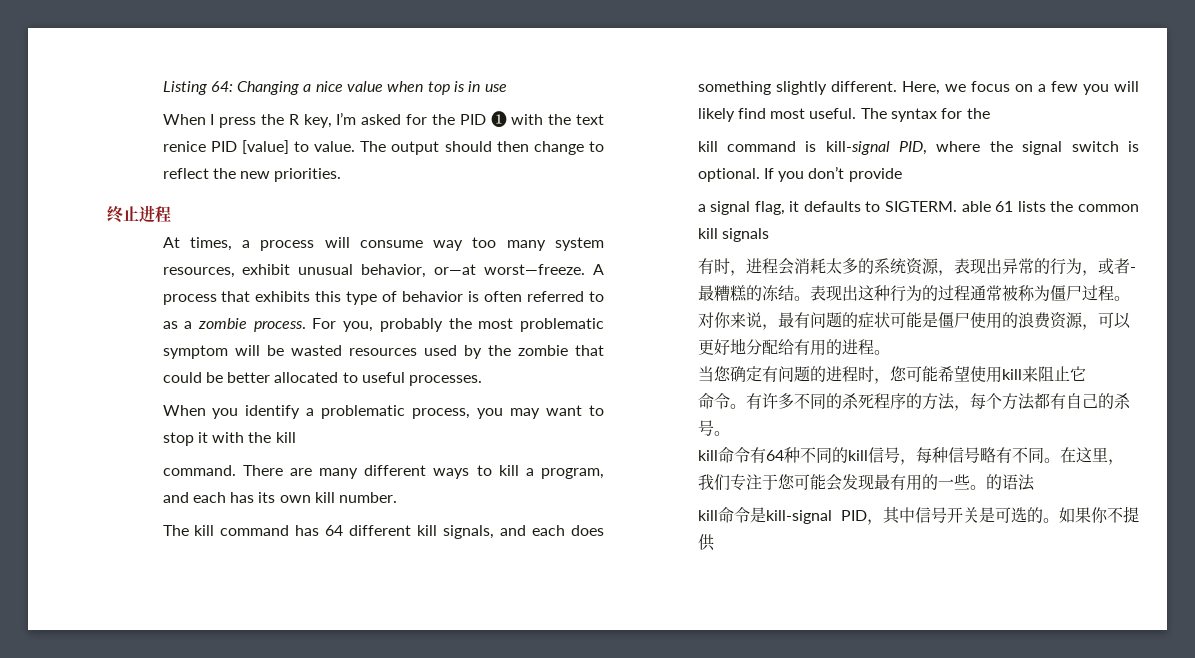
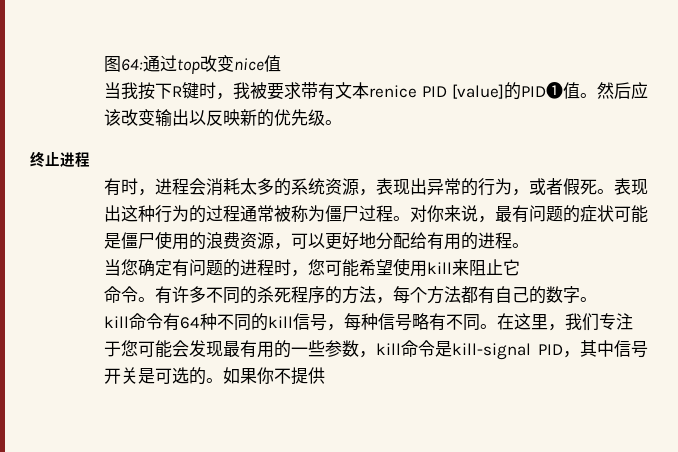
- Listing 64: Changing a nice value when top is in use
- When I press the R key, I’m asked for the PID ➊ with the text renice PID [value] to value. The output should then change to reflect the new priorities.
+ 图64:通过top改变nice值
+ 当我按下R键时，我被要求带有文本renice PID [value]的PID➊值。然后应该改变输出以反映新的优先级。
  终止进程
- At times, a process will consume way too many system resources, exhibit unusual behavior, or—at worst—freeze. A process that exhibits this type of behavior is often referred to as a zombie process. For you, probably the most problematic symptom will be wasted resources used by the zombie that could be better allocated to useful processes.
- When you identify a problematic process, you may want to stop it with the kill
- command. There are many different ways to kill a program, and each has its own kill number.
- The kill command has 64 different kill signals, and each does something slightly different. Here, we focus on a few you will likely find most useful. The syntax for the
- kill command is kill-signal PID, where the signal switch is optional. If you don’t provide
- a signal flag, it defaults to SIGTERM. able 61 lists the common kill signals
- 有时，进程会消耗太多的系统资源，表现出异常的行为，或者-最糟糕的冻结。
+ 有时，进程会消耗太多的系统资源，表现出异常的行为，或者假死。
- 有许多不同的杀死程序的方法，每个方法都有自己的杀号。
+ 有许多不同的杀死程序的方法，每个方法都有自己的数字。
- 在这里，我们专注于您可能会发现最有用的一些。的语法
- kill命令是kill-signal PID，其中信号开关是可选的。
+ 在这里，我们专注于您可能会发现最有用的一些参数，kill命令是kill-signal PID，其中信号开关是可选的。

